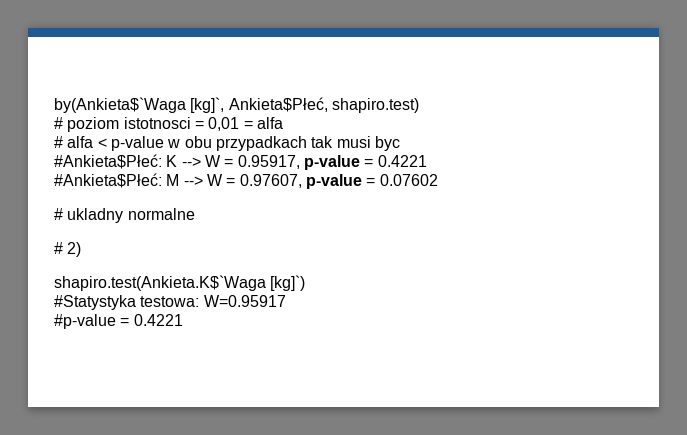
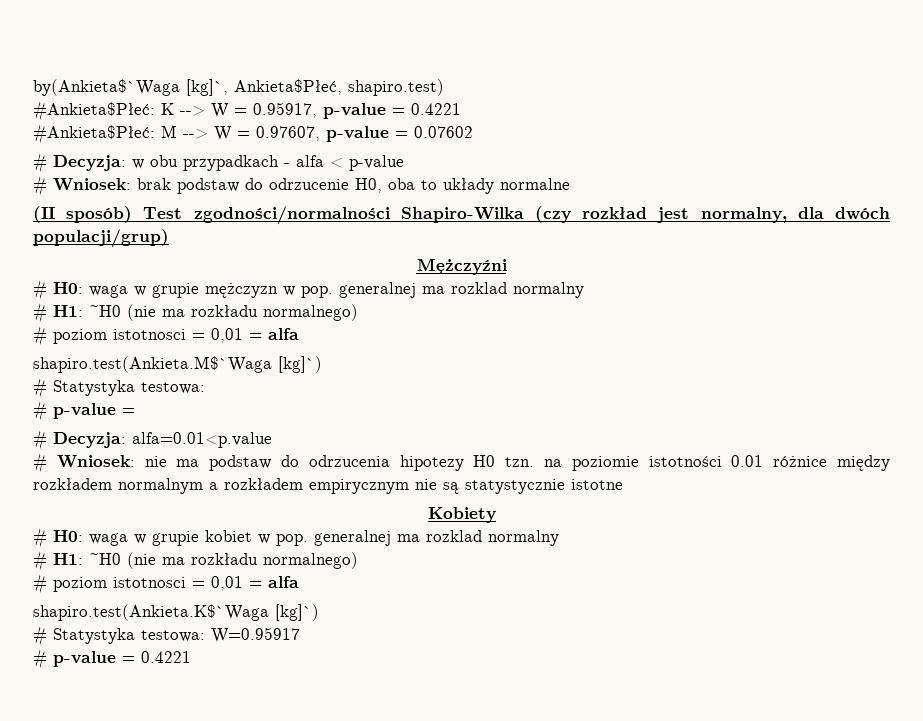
- # poziom istotnosci = 0,01 = alfa
- # alfa < p-value w obu przypadkach tak musi byc
- # ukladny normalne
- # 2)
+ # Decyzja: w obu przypadkach - alfa < p-value
+ # Wniosek: brak podstaw do odrzucenie H0, oba to układy normalne
+ (II sposób) Test zgodności/normalności Shapiro-Wilka (czy rozkład jest normalny, dla dwóch populacji/grup)
+ Mężczyźni
+ # H0: waga w grupie mężczyzn w pop. generalnej ma rozklad normalny
+ # H1: ~H0 (nie ma rozkładu normalnego)
+ # poziom istotnosci = 0,01 = alfa
+ shapiro.test(Ankieta.M$`Waga [kg]`)
+ # Statystyka testowa:
+ # p-value =
+ # Decyzja: alfa=0.01<p.value
+ # Wniosek: nie ma podstaw do odrzucenia hipotezy H0 tzn. na poziomie istotności 0.01 różnice między rozkładem normalnym a rozkładem empirycznym nie są statystycznie istotne
+ Kobiety
+ # H0: waga w grupie kobiet w pop. generalnej ma rozklad normalny
+ # H1: ~H0 (nie ma rozkładu normalnego)
+ # poziom istotnosci = 0,01 = alfa
- #Statystyka testowa: W=0.95917
+ # Statystyka testowa: W=0.95917
- #p-value = 0.4221
+ # p-value = 0.4221

